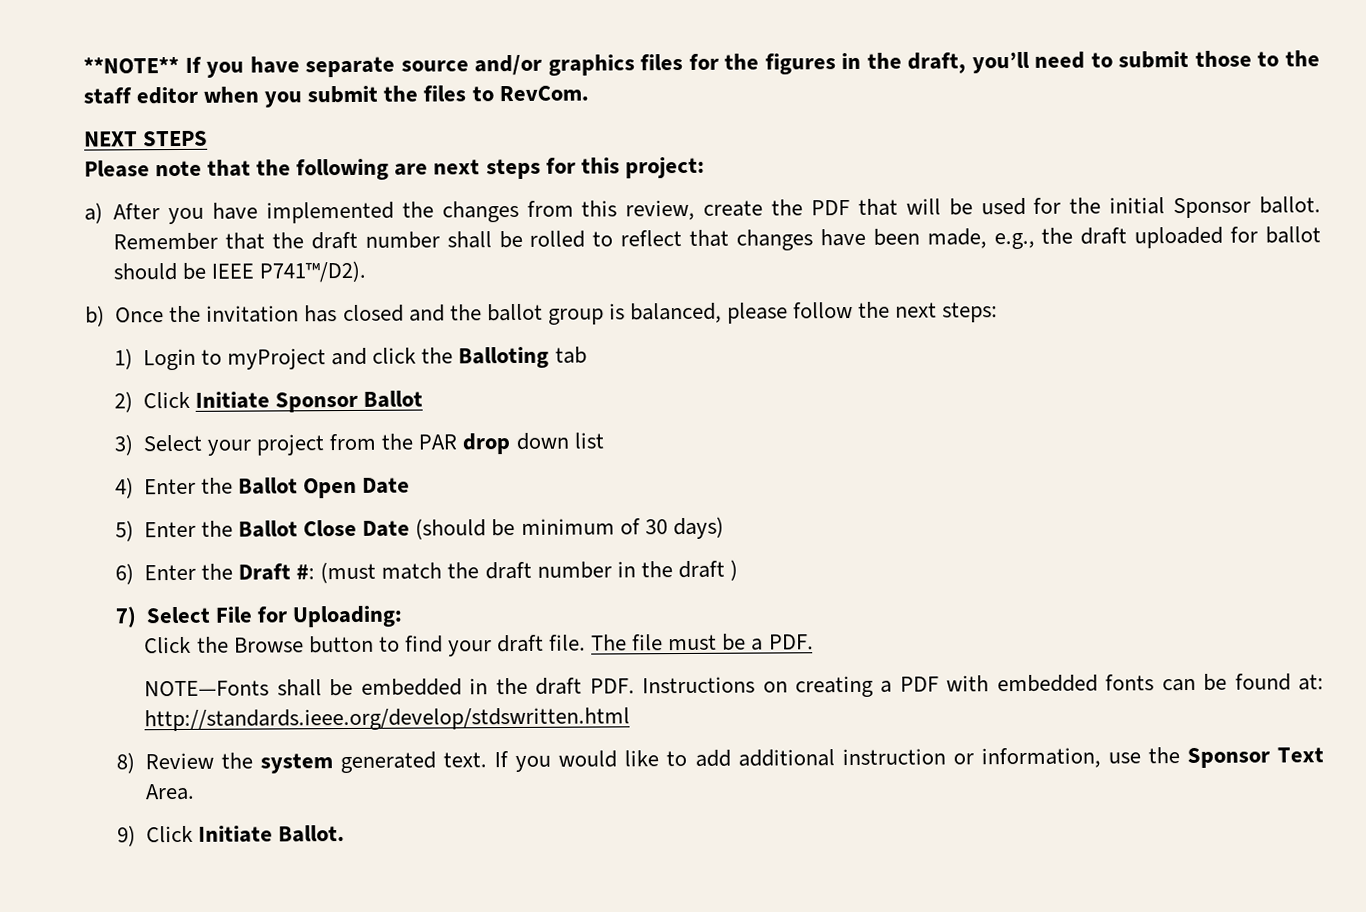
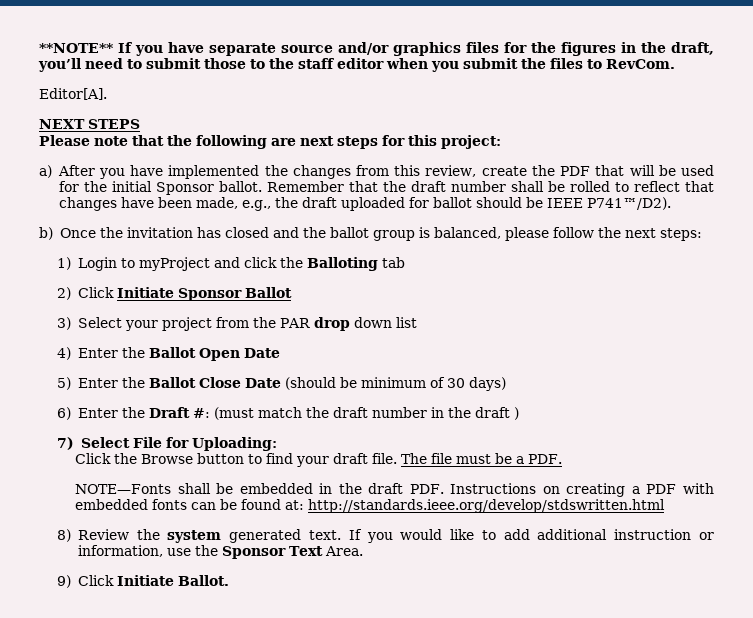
+ Editor[A].

